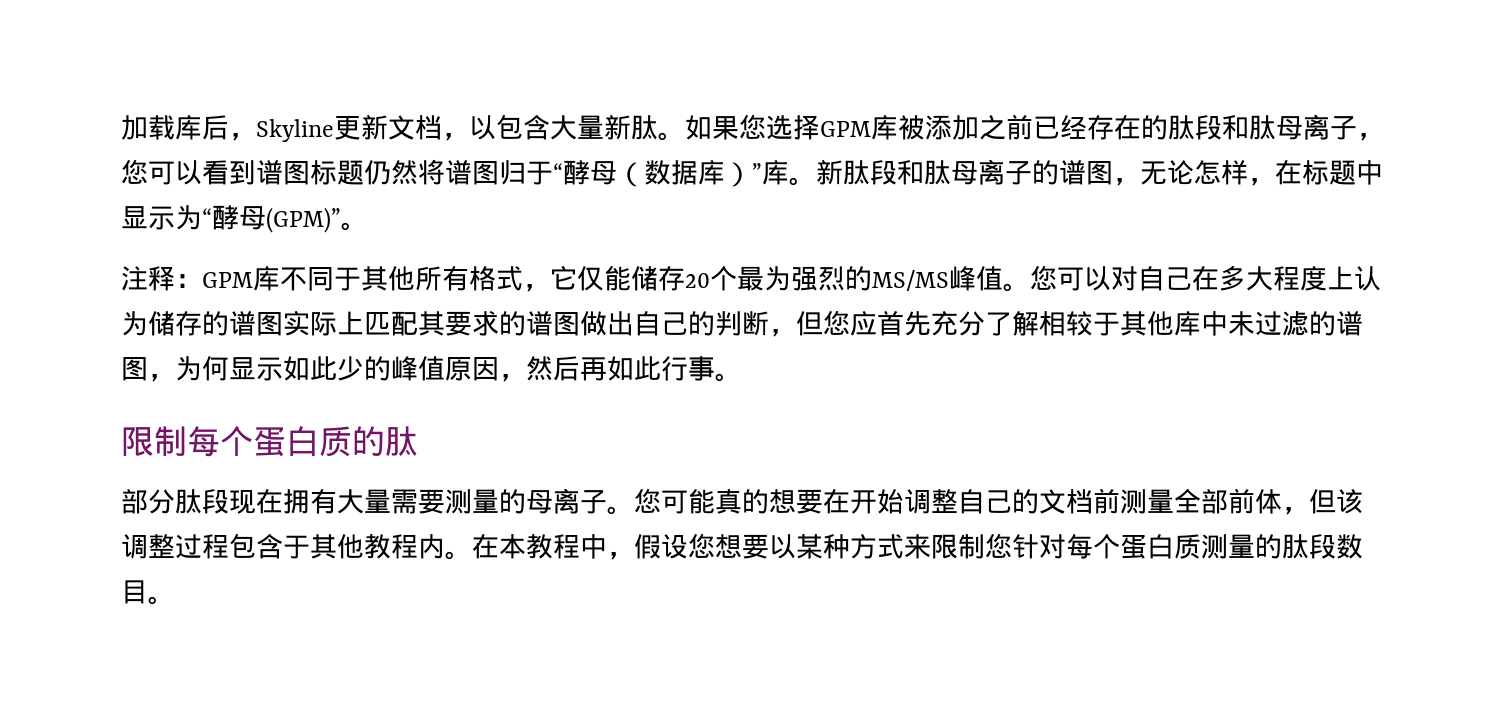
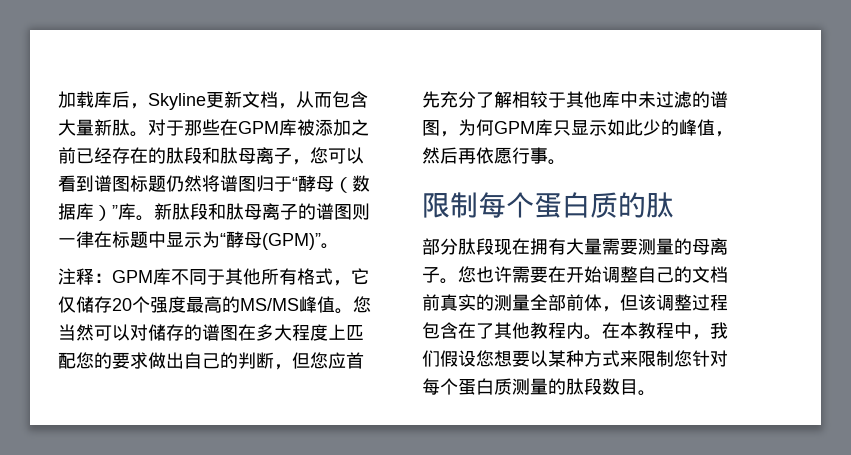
- 加载库后，Skyline更新文档，以包含大量新肽。
+ 加载库后，Skyline更新文档，从而包含大量新肽。
- 如果您选择GPM库被添加之前已经存在的肽段和肽母离子，您可以看到谱图标题仍然将谱图归于“酵母（数据库）”库。
+ 对于那些在GPM库被添加之前已经存在的肽段和肽母离子，您可以看到谱图标题仍然将谱图归于“酵母（数据库）”库。
- 新肽段和肽母离子的谱图，无论怎样，在标题中显示为“酵母(GPM)”。
+ 新肽段和肽母离子的谱图则一律在标题中显示为“酵母(GPM)”。
- 注释：GPM库不同于其他所有格式，它仅能储存20个最为强烈的MS/MS峰值。
+ 注释：GPM库不同于其他所有格式，它仅储存20个强度最高的MS/MS峰值。
- 您可以对自己在多大程度上认为储存的谱图实际上匹配其要求的谱图做出自己的判断，但您应首先充分了解相较于其他库中未过滤的谱图，为何显示如此少的峰值原因，然后再如此行事。
+ 您当然可以对储存的谱图在多大程度上匹配您的要求做出自己的判断，但您应首先充分了解相较于其他库中未过滤的谱图，为何GPM库只显示如此少的峰值，然后再依愿行事。
- 您可能真的想要在开始调整自己的文档前测量全部前体，但该调整过程包含于其他教程内。
+ 您也许需要在开始调整自己的文档前真实的测量全部前体，但该调整过程包含在了其他教程内。
- 在本教程中，假设您想要以某种方式来限制您针对每个蛋白质测量的肽段数目。
+ 在本教程中，我们假设您想要以某种方式来限制您针对每个蛋白质测量的肽段数目。

